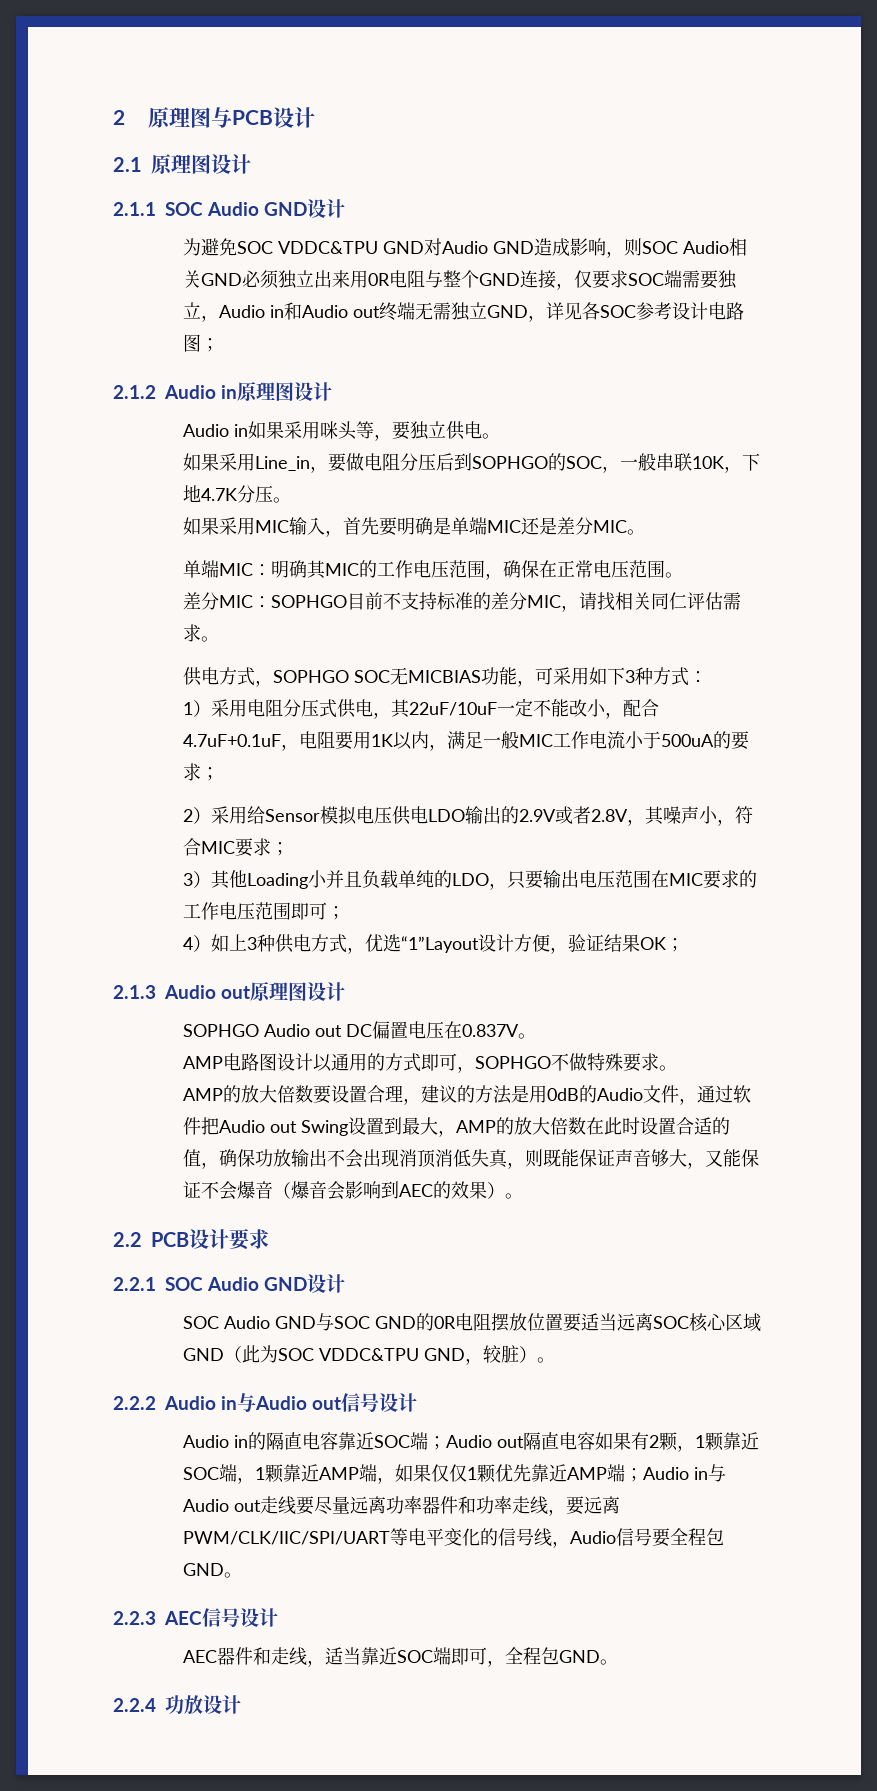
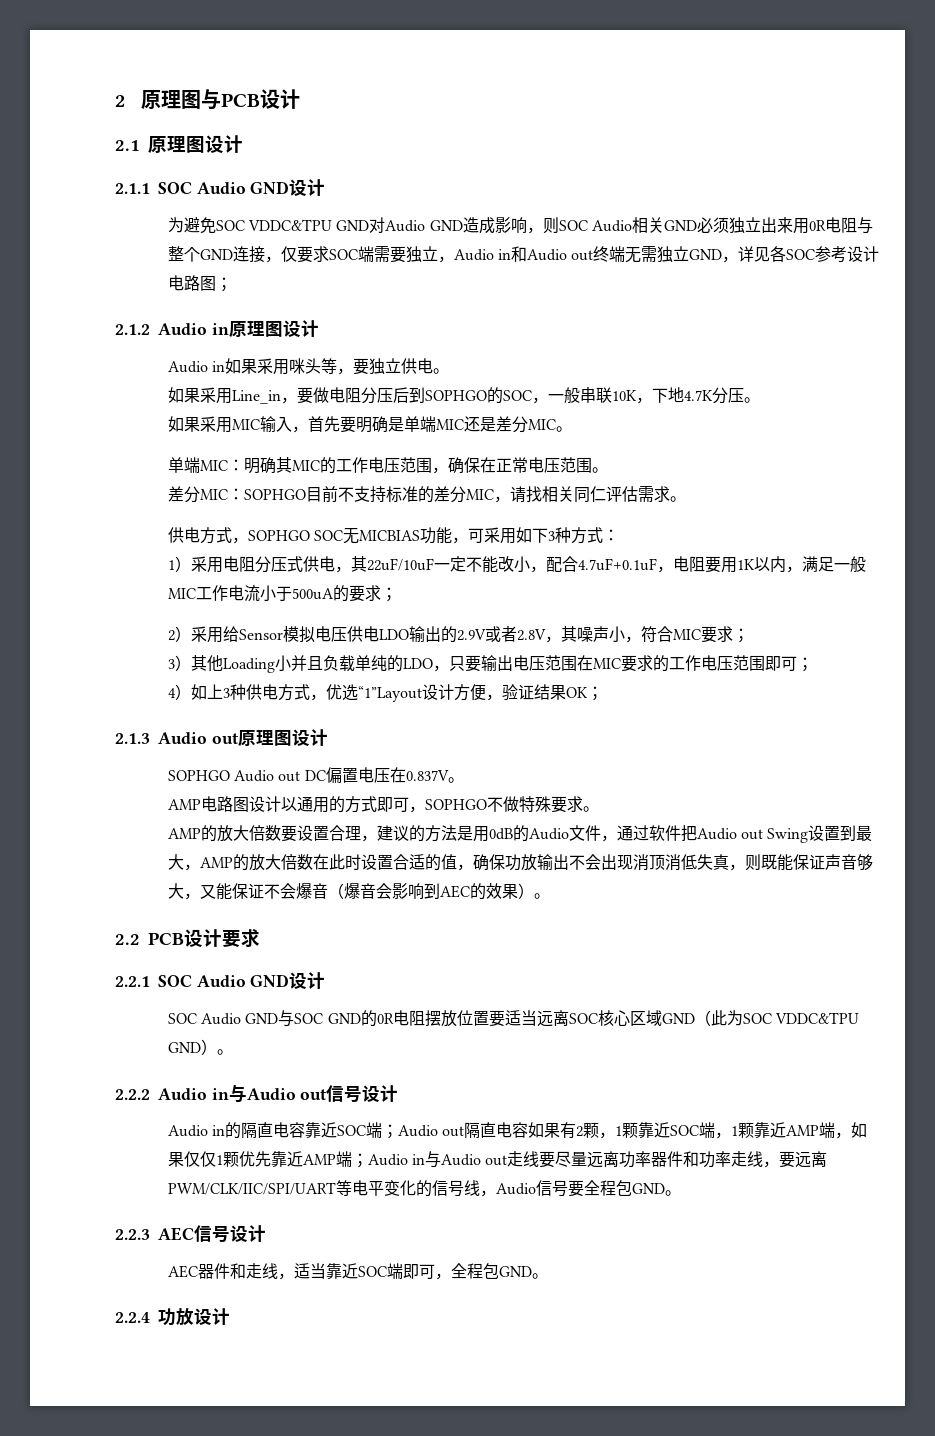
- SOC Audio GND与SOC GND的0R电阻摆放位置要适当远离SOC核心区域GND（此为SOC VDDC&TPU GND，较脏）。
+ SOC Audio GND与SOC GND的0R电阻摆放位置要适当远离SOC核心区域GND（此为SOC VDDC&TPU GND）。

